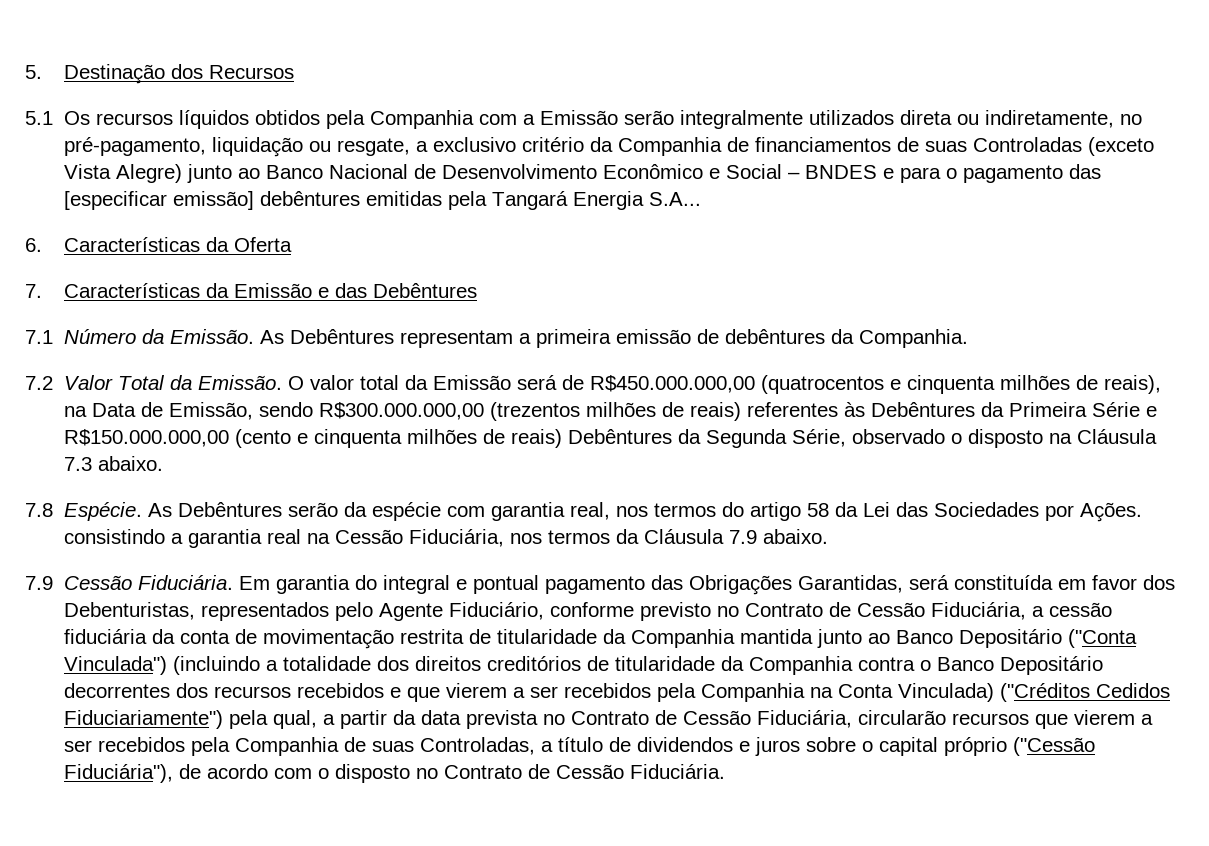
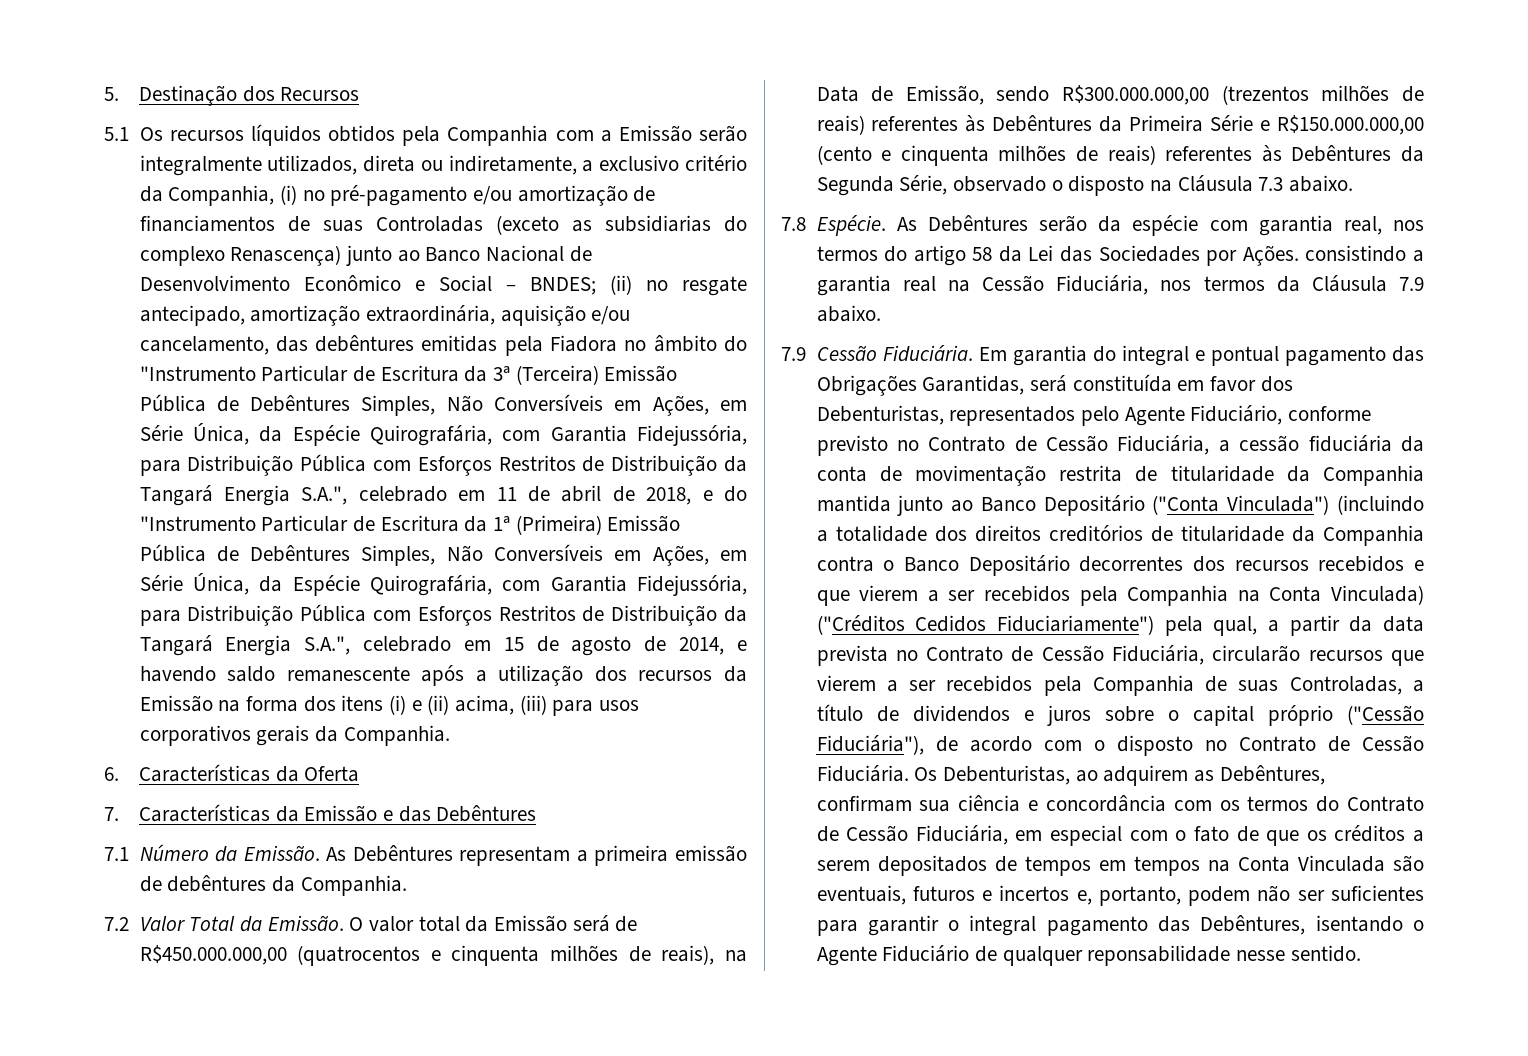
- 5.1 Os recursos líquidos obtidos pela Companhia com a Emissão serão integralmente utilizados direta ou indiretamente, no pré-pagamento, liquidação ou resgate, a exclusivo critério da Companhia de financiamentos de suas Controladas (exceto Vista Alegre) junto ao Banco Nacional de Desenvolvimento Econômico e Social – BNDES e para o pagamento das [especificar emissão] debêntures emitidas pela Tangará Energia S.A...
+ 5.1 Os recursos líquidos obtidos pela Companhia com a Emissão serão integralmente utilizados, direta ou indiretamente, a exclusivo critério da Companhia, (i) no pré-pagamento e/ou amortização de financiamentos de suas Controladas (exceto as subsidiarias do complexo Renascença) junto ao Banco Nacional de Desenvolvimento Econômico e Social – BNDES; (ii) no resgate antecipado, amortização extraordinária, aquisição e/ou cancelamento, das debêntures emitidas pela Fiadora no âmbito do "Instrumento Particular de Escritura da 3ª (Terceira) Emissão Pública de Debêntures Simples, Não Conversíveis em Ações, em Série Única, da Espécie Quirografária, com Garantia Fidejussória, para Distribuição Pública com Esforços Restritos de Distribuição da Tangará Energia S.A.", celebrado em 11 de abril de 2018, e do "Instrumento Particular de Escritura da 1ª (Primeira) Emissão Pública de Debêntures Simples, Não Conversíveis em Ações, em Série Única, da Espécie Quirografária, com Garantia Fidejussória, para Distribuição Pública com Esforços Restritos de Distribuição da Tangará Energia S.A.", celebrado em 15 de agosto de 2014, e havendo saldo remanescente após a utilização dos recursos da Emissão na forma dos itens (i) e (ii) acima, (iii) para usos corporativos gerais da Companhia.
- O valor total da Emissão será de R$450.000.000,00 (quatrocentos e cinquenta milhões de reais), na Data de Emissão, sendo R$300.000.000,00 (trezentos milhões de reais) referentes às Debêntures da Primeira Série e R$150.000.000,00 (cento e cinquenta milhões de reais) Debêntures da Segunda Série, observado o disposto na Cláusula 7.3 abaixo.
+ O valor total da Emissão será de R$450.000.000,00 (quatrocentos e cinquenta milhões de reais), na Data de Emissão, sendo R$300.000.000,00 (trezentos milhões de reais) referentes às Debêntures da Primeira Série e R$150.000.000,00 (cento e cinquenta milhões de reais) referentes às Debêntures da Segunda Série, observado o disposto na Cláusula 7.3 abaixo.
+ Os Debenturistas, ao adquirem as Debêntures, confirmam sua ciência e concordância com os termos do Contrato de Cessão Fiduciária, em especial com o fato de que os créditos a serem depositados de tempos em tempos na Conta Vinculada são eventuais, futuros e incertos e, portanto, podem não ser suficientes para garantir o integral pagamento das Debêntures, isentando o Agente Fiduciário de qualquer reponsabilidade nesse sentido.

